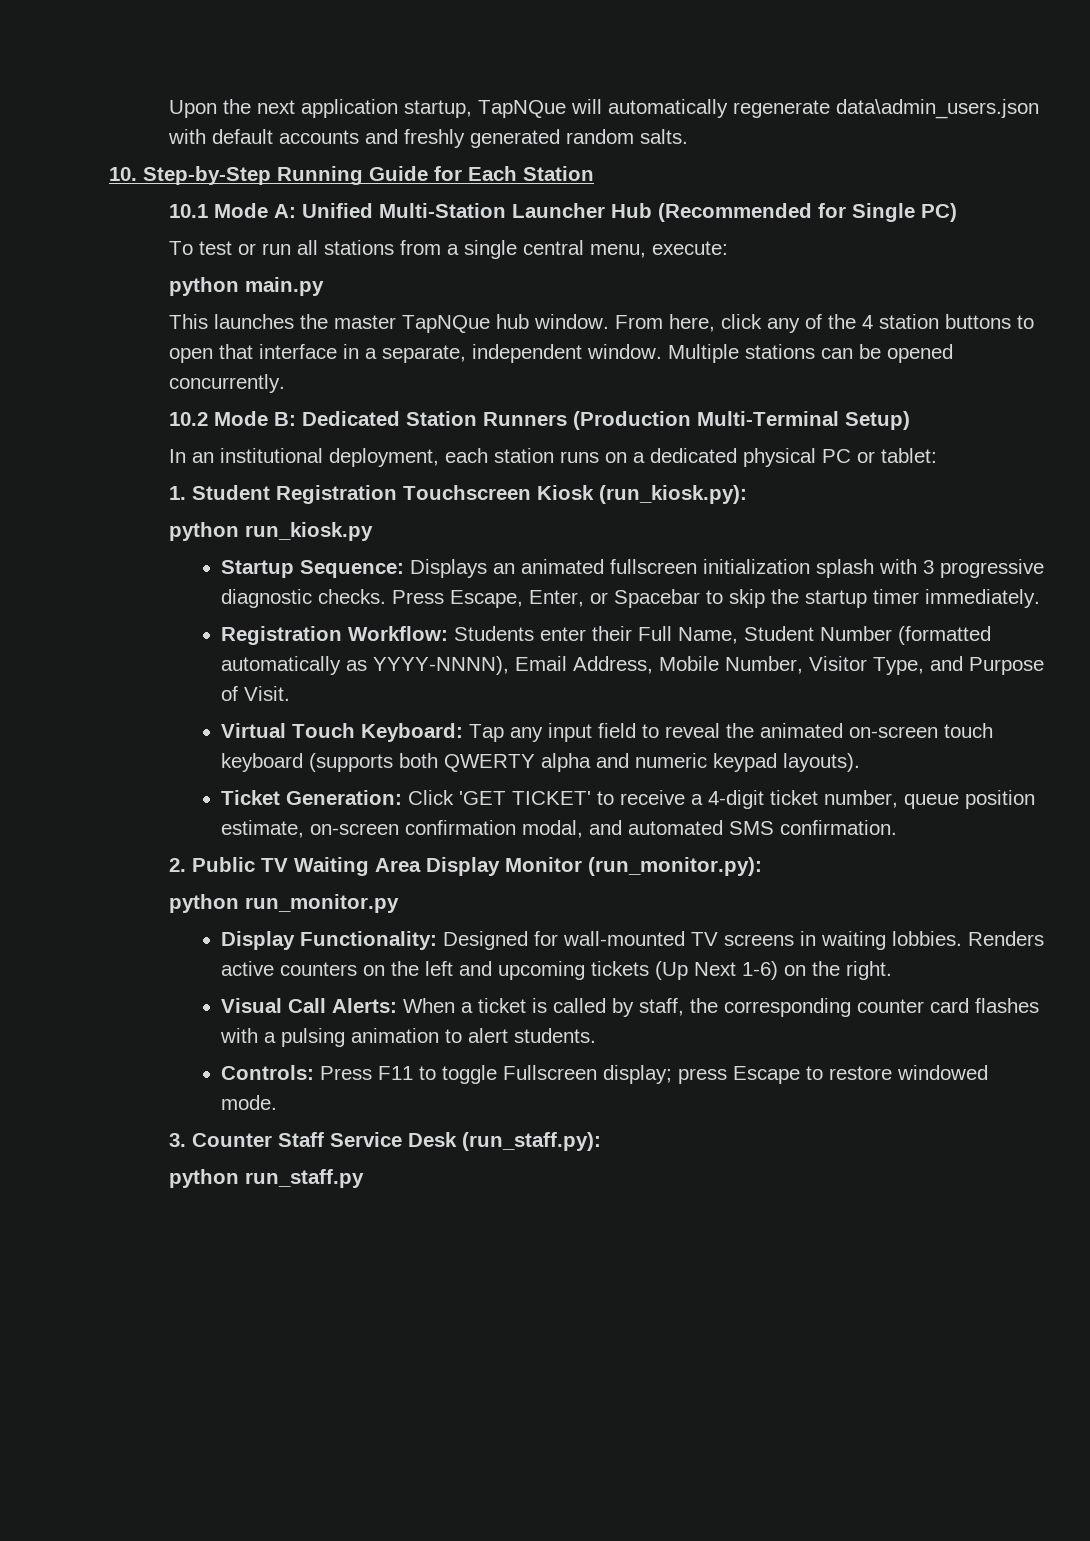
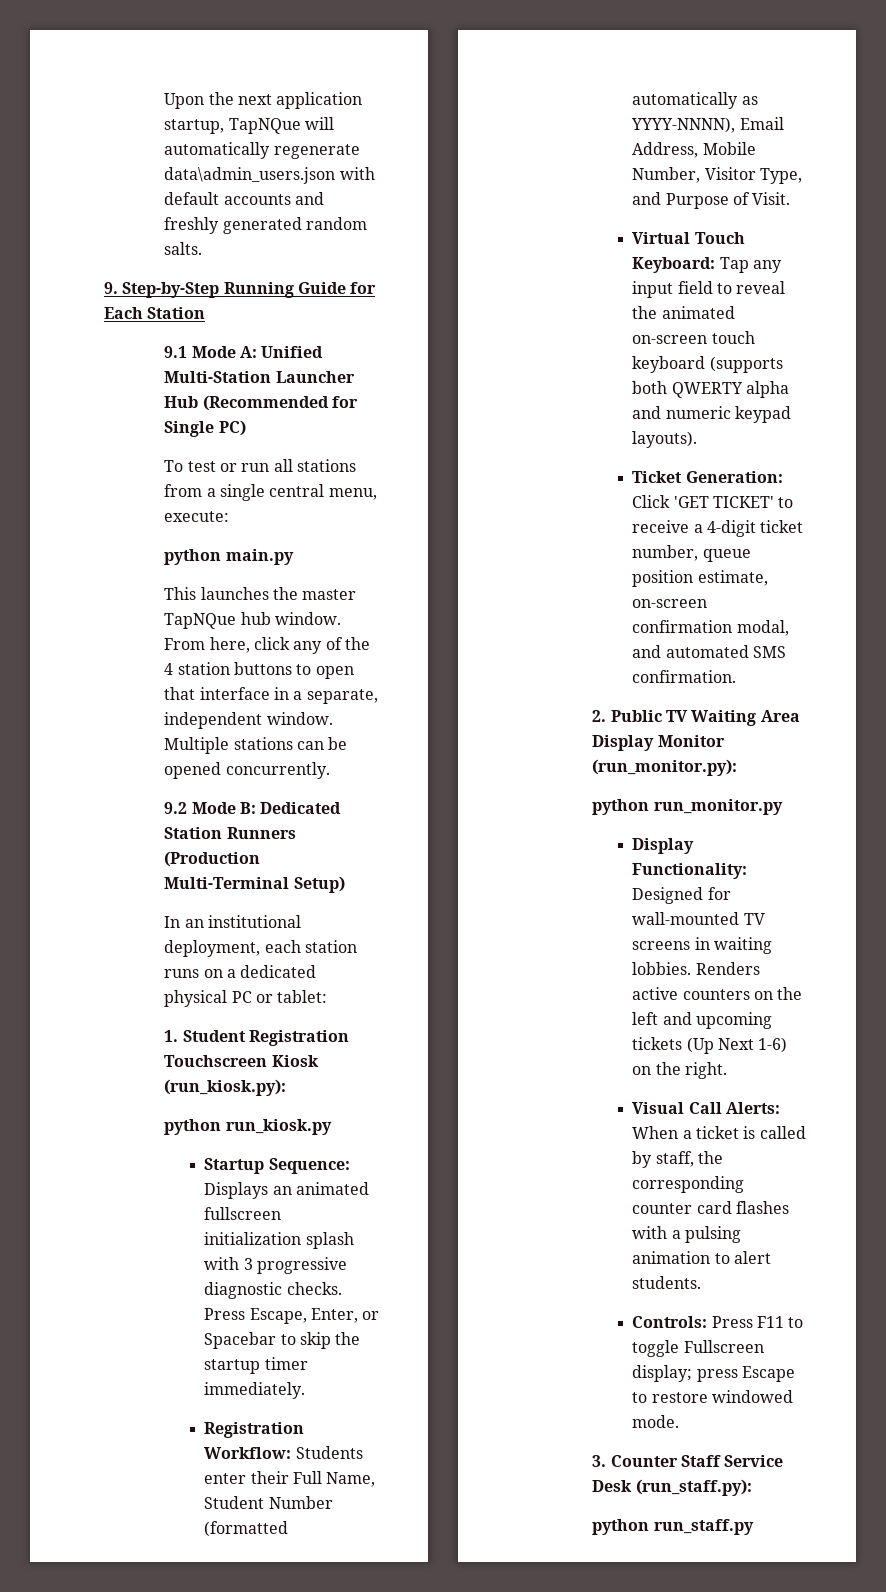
- 10. Step-by-Step Running Guide for Each Station
+ 9. Step-by-Step Running Guide for Each Station
- 10.1 Mode A: Unified Multi-Station Launcher Hub (Recommended for Single PC)
+ 9.1 Mode A: Unified Multi-Station Launcher Hub (Recommended for Single PC)
- 10.2 Mode B: Dedicated Station Runners (Production Multi-Terminal Setup)
+ 9.2 Mode B: Dedicated Station Runners (Production Multi-Terminal Setup)

